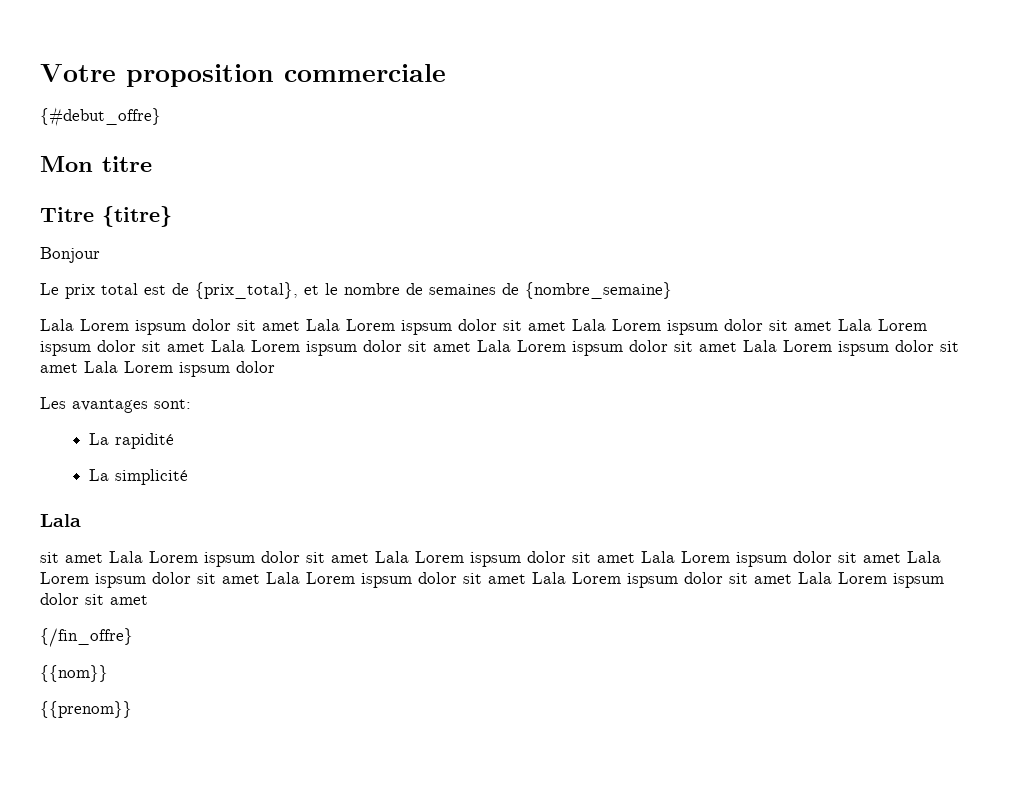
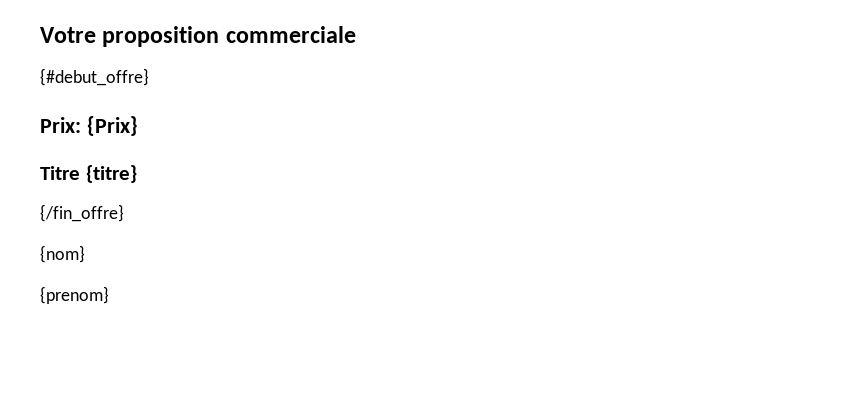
- Mon titre
+ Prix: {Prix}
- Bonjour
- Le prix total est de {prix_total}, et le nombre de semaines de {nombre_semaine}
- Lala Lorem ispsum dolor sit amet Lala Lorem ispsum dolor sit amet Lala Lorem ispsum dolor sit amet Lala Lorem ispsum dolor sit amet Lala Lorem ispsum dolor sit amet Lala Lorem ispsum dolor sit amet Lala Lorem ispsum dolor sit amet Lala Lorem ispsum dolor
- Les avantages sont:
- La rapidité
- La simplicité
- Lala
- sit amet Lala Lorem ispsum dolor sit amet Lala Lorem ispsum dolor sit amet Lala Lorem ispsum dolor sit amet Lala Lorem ispsum dolor sit amet Lala Lorem ispsum dolor sit amet Lala Lorem ispsum dolor sit amet Lala Lorem ispsum dolor sit amet
- {{nom}}
- {{prenom}}
+ {nom}
+ {prenom}

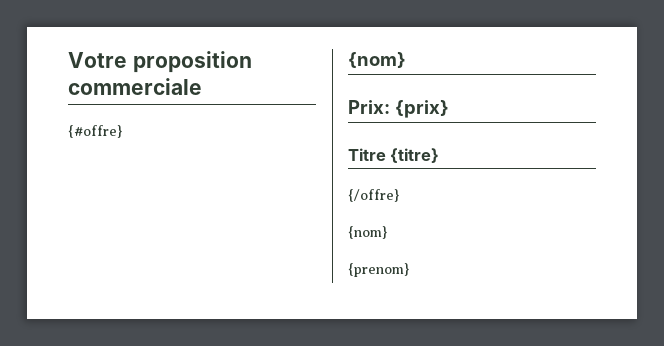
- {#debut_offre}
+ {#offre}
+ {nom}
- Prix: {Prix}
+ Prix: {prix}
- {/fin_offre}
+ {/offre}

